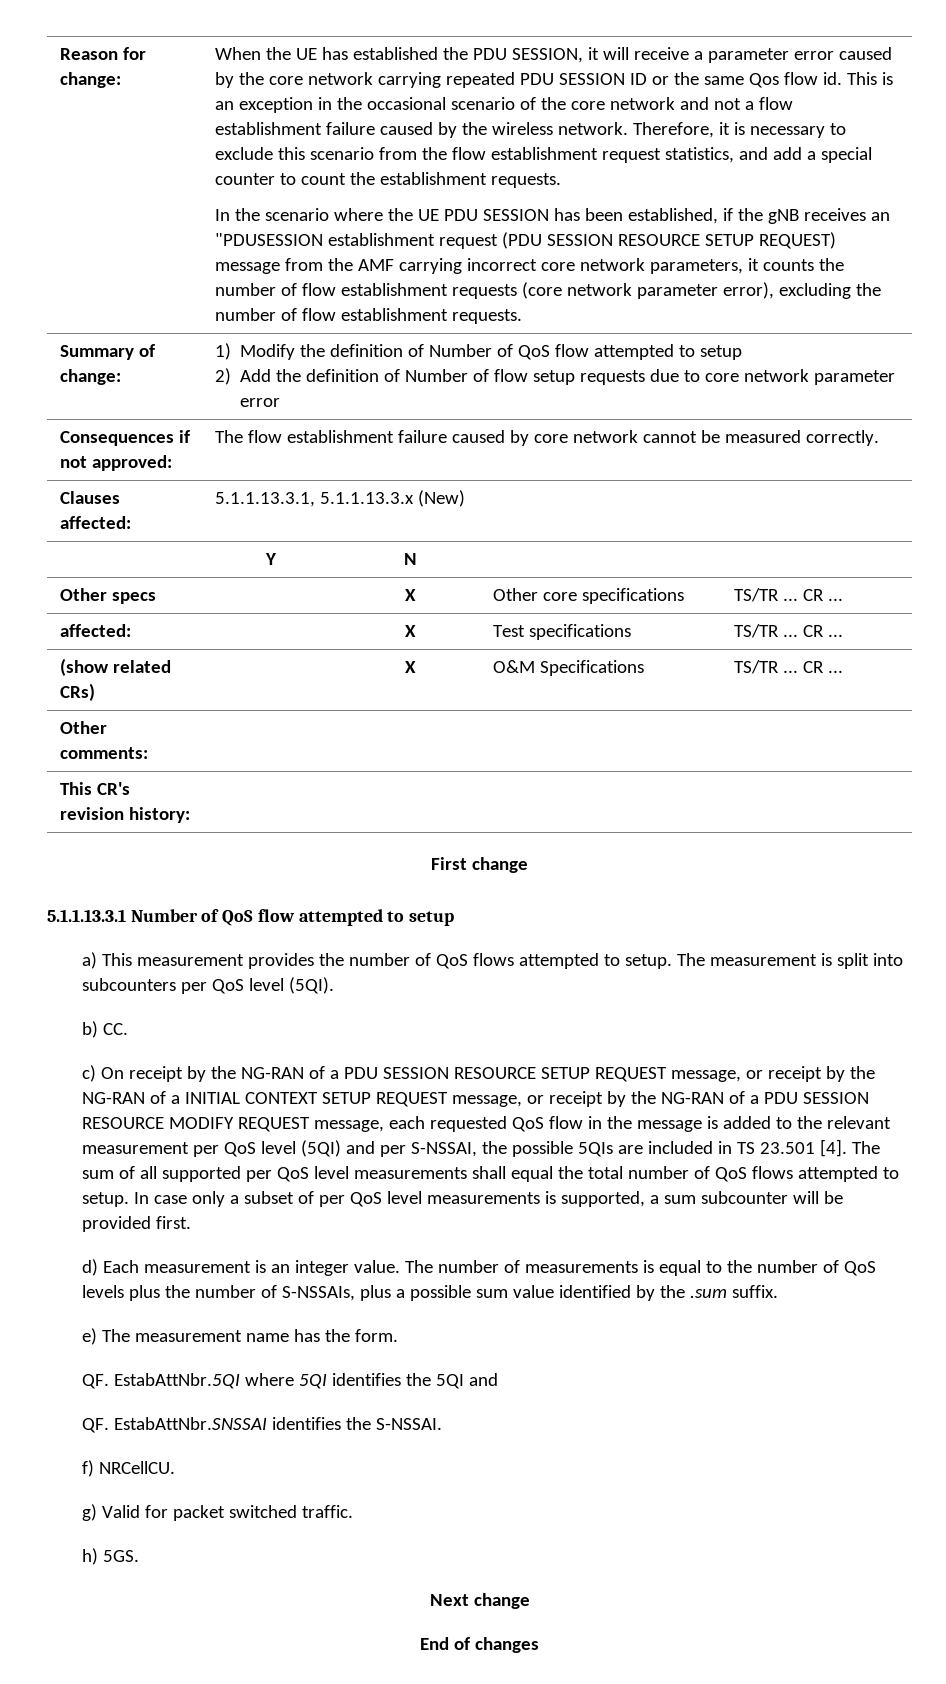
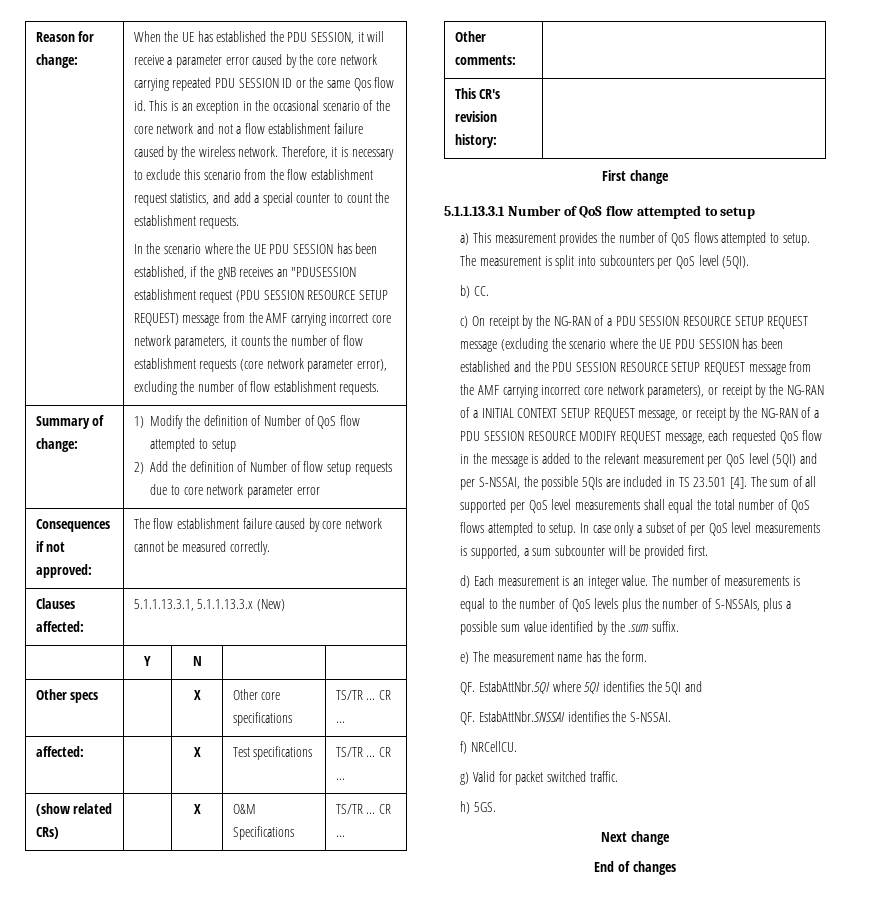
- c) On receipt by the NG-RAN of a PDU SESSION RESOURCE SETUP REQUEST message, or receipt by the NG-RAN of a INITIAL CONTEXT SETUP REQUEST message, or receipt by the NG-RAN of a PDU SESSION RESOURCE MODIFY REQUEST message, each requested QoS flow in the message is added to the relevant measurement per QoS level (5QI) and per S-NSSAI, the possible 5QIs are included in TS 23.501 [4].
+ c) On receipt by the NG-RAN of a PDU SESSION RESOURCE SETUP REQUEST message (excluding the scenario where the UE PDU SESSION has been established and the PDU SESSION RESOURCE SETUP REQUEST message from the AMF carrying incorrect core network parameters), or receipt by the NG-RAN of a INITIAL CONTEXT SETUP REQUEST message, or receipt by the NG-RAN of a PDU SESSION RESOURCE MODIFY REQUEST message, each requested QoS flow in the message is added to the relevant measurement per QoS level (5QI) and per S-NSSAI, the possible 5QIs are included in TS 23.501 [4].

